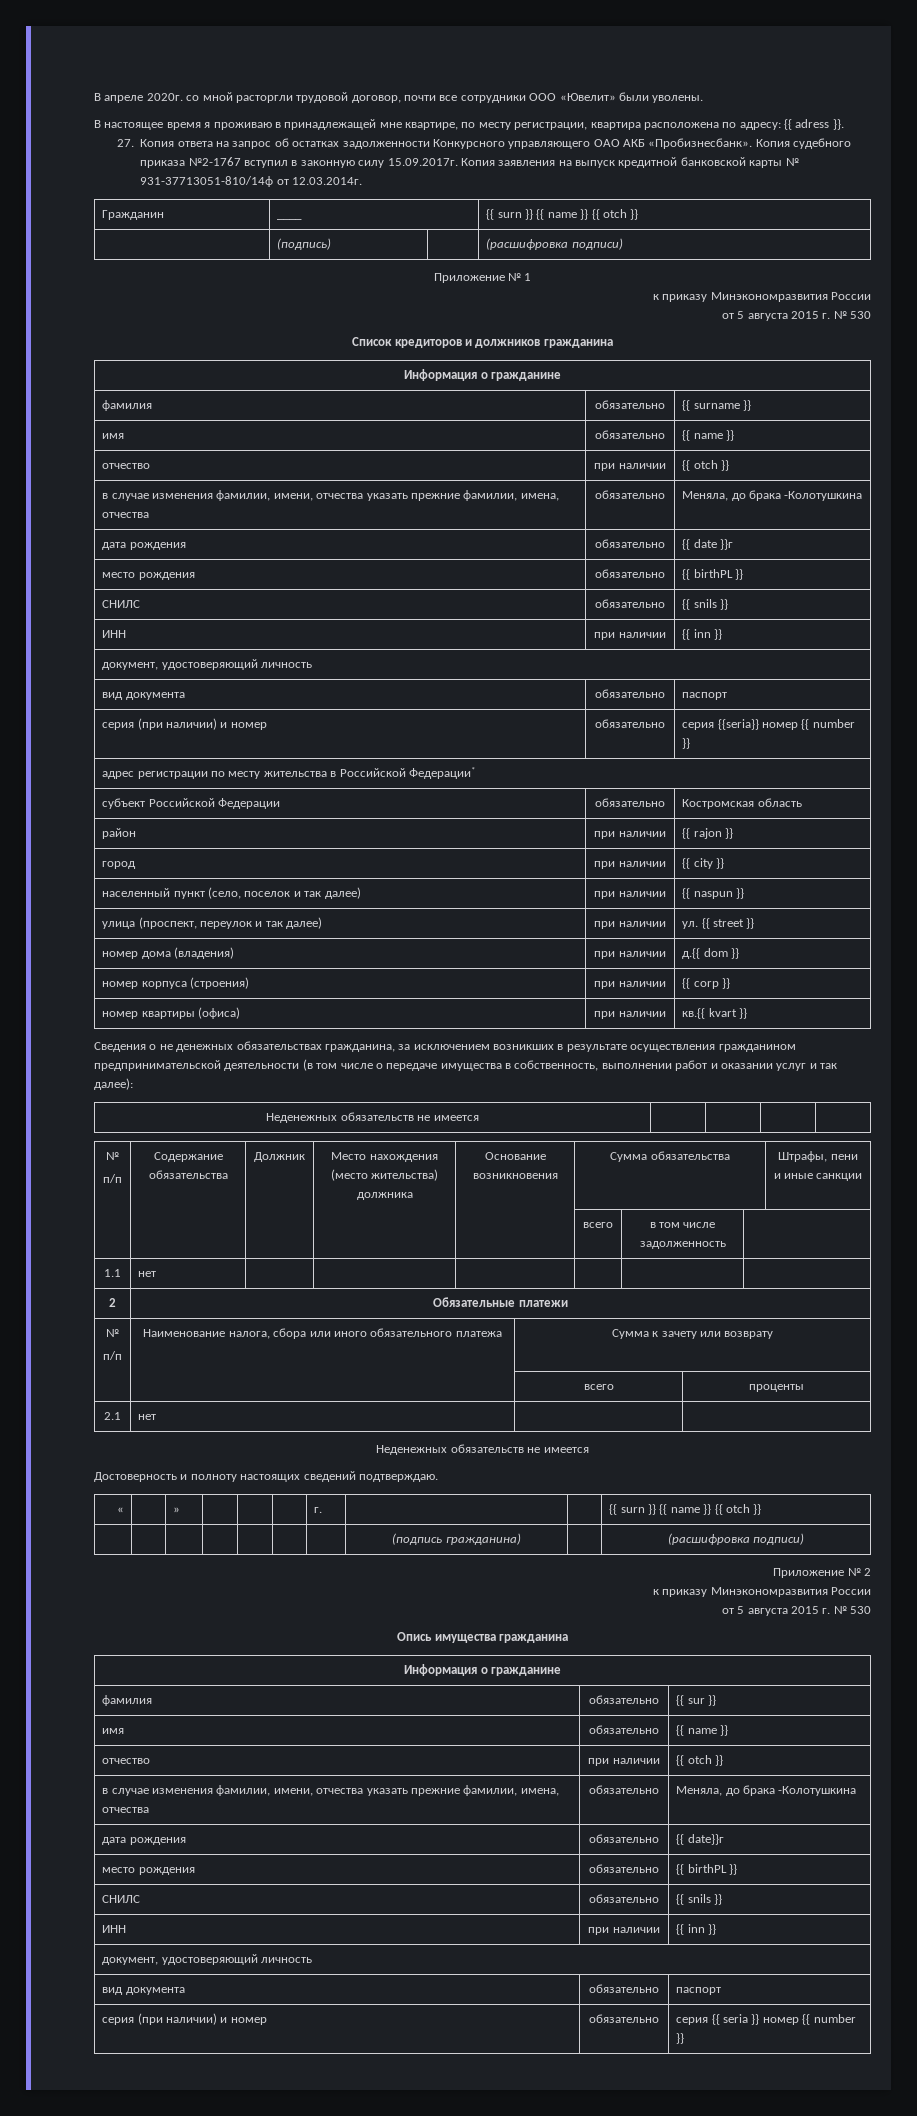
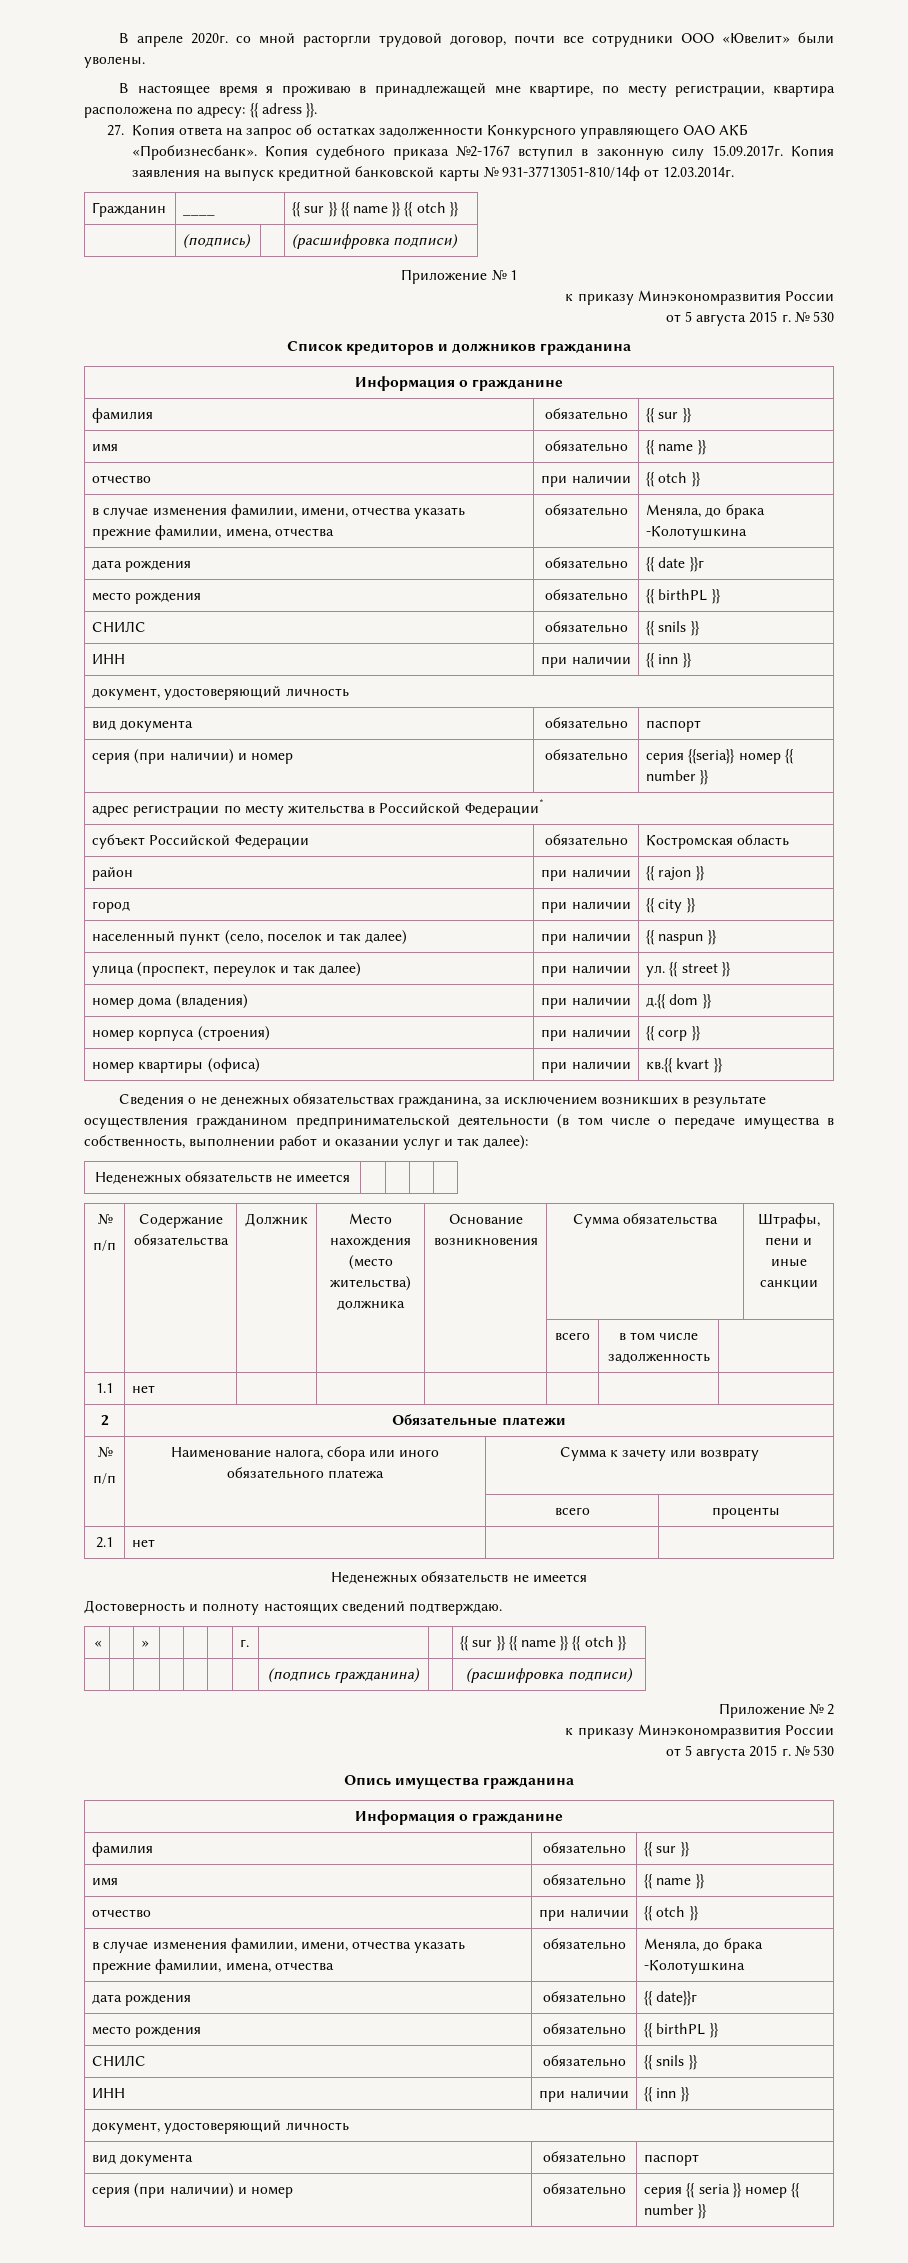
- Гражданин | ____ | {{ surn }} {{ name }} {{ otch }}
+ Гражданин | ____ | {{ sur }} {{ name }} {{ otch }}
  Список кредиторов и должников гражданина
  Информация о гражданине
- фамилия | обязательно | {{ surname }}
+ фамилия | обязательно | {{ sur }}
- « | | » | | | | г. | | | {{ surn }} {{ name }} {{ otch }}
+ « | | » | | | | г. | | | {{ sur }} {{ name }} {{ otch }}

